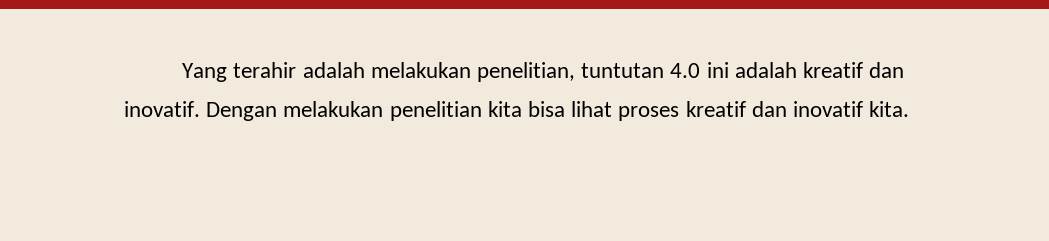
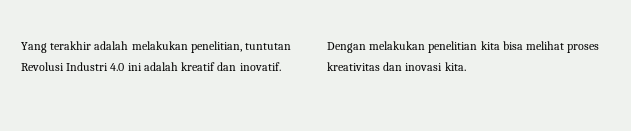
- Yang terahir adalah melakukan penelitian, tuntutan 4.0 ini adalah kreatif dan inovatif.
+ Yang terakhir adalah melakukan penelitian, tuntutan Revolusi Industri 4.0 ini adalah kreatif dan inovatif.
- Dengan melakukan penelitian kita bisa lihat proses kreatif dan inovatif kita.
+ Dengan melakukan penelitian kita bisa melihat proses kreativitas dan inovasi kita.

